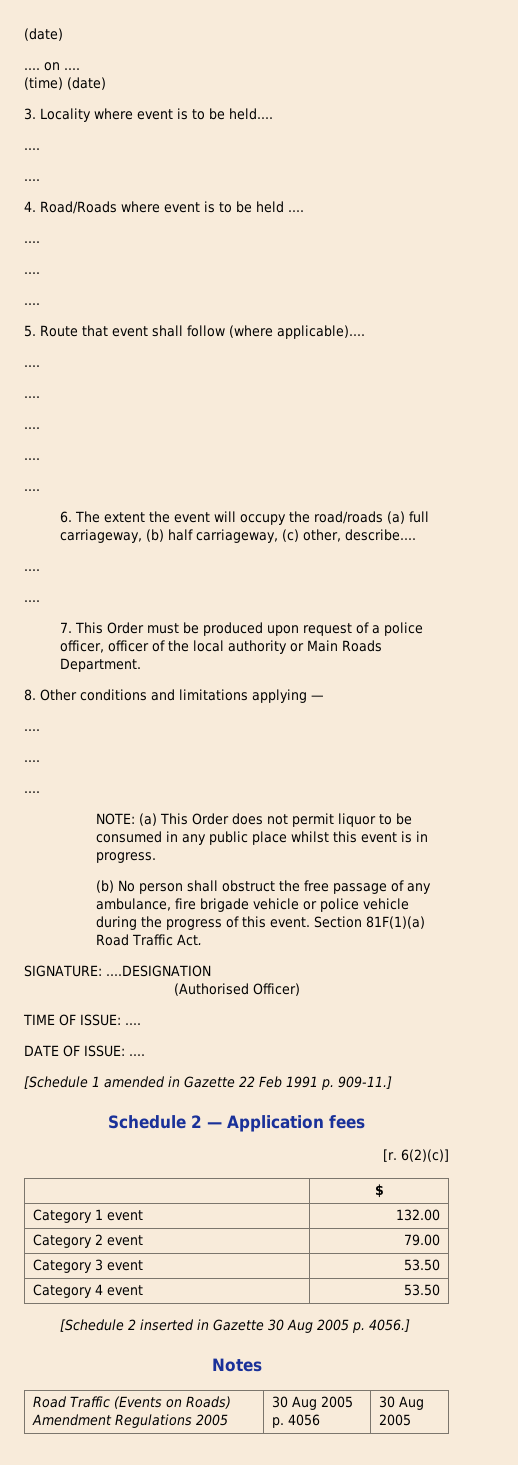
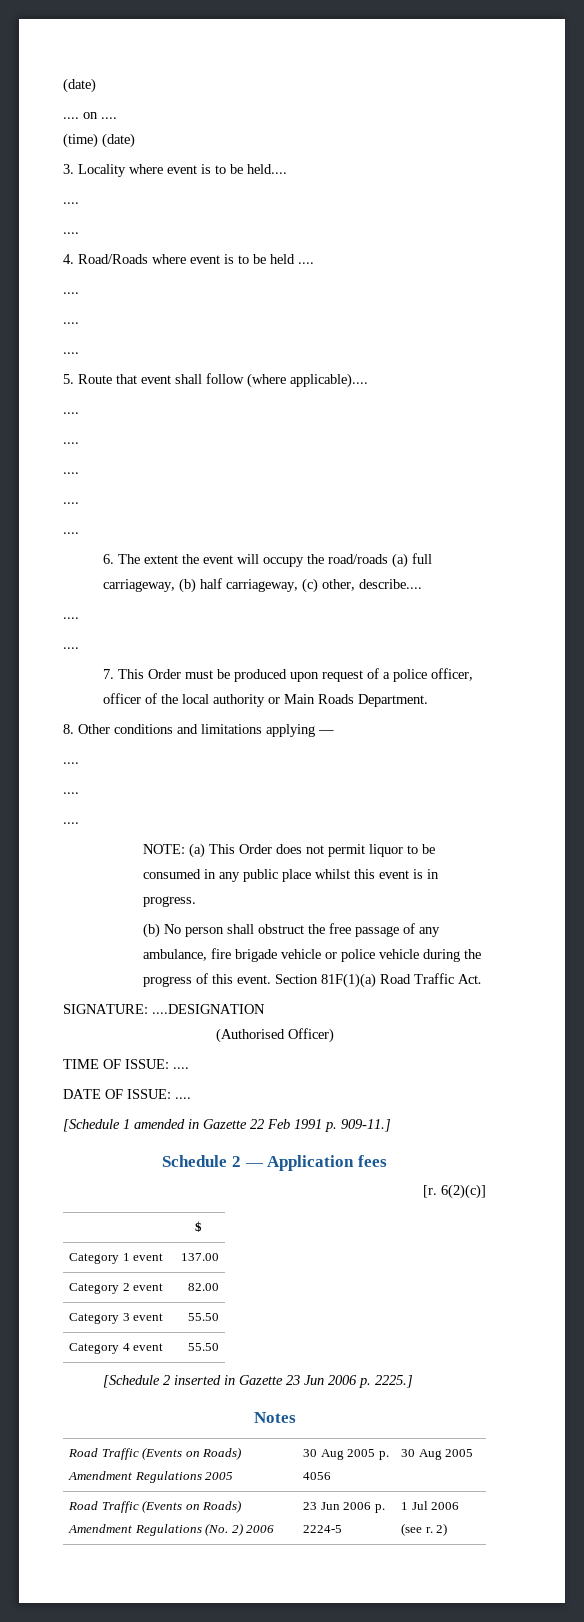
- Category 1 event | 132.00
+ Category 1 event | 137.00
- Category 2 event | 79.00
+ Category 2 event | 82.00
- Category 3 event | 53.50
+ Category 3 event | 55.50
- Category 4 event | 53.50
+ Category 4 event | 55.50
- [Schedule 2 inserted in Gazette 30 Aug 2005 p. 4056.]
+ [Schedule 2 inserted in Gazette 23 Jun 2006 p. 2225.]
+ Road Traffic (Events on Roads) Amendment Regulations (No. 2) 2006 | 23 Jun 2006 p. 2224-5 | 1 Jul 2006 (see r. 2)

